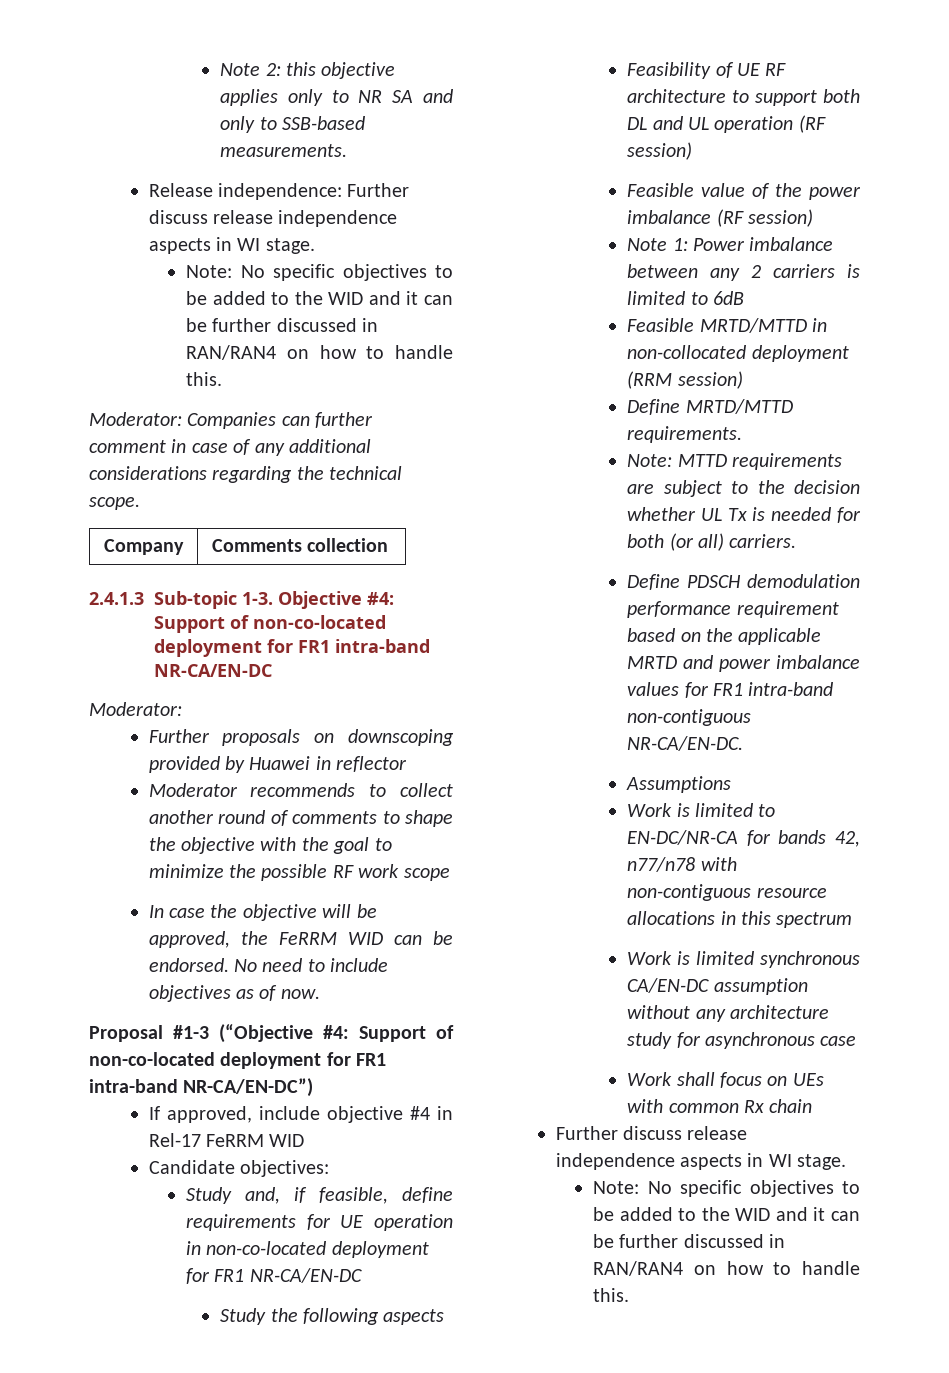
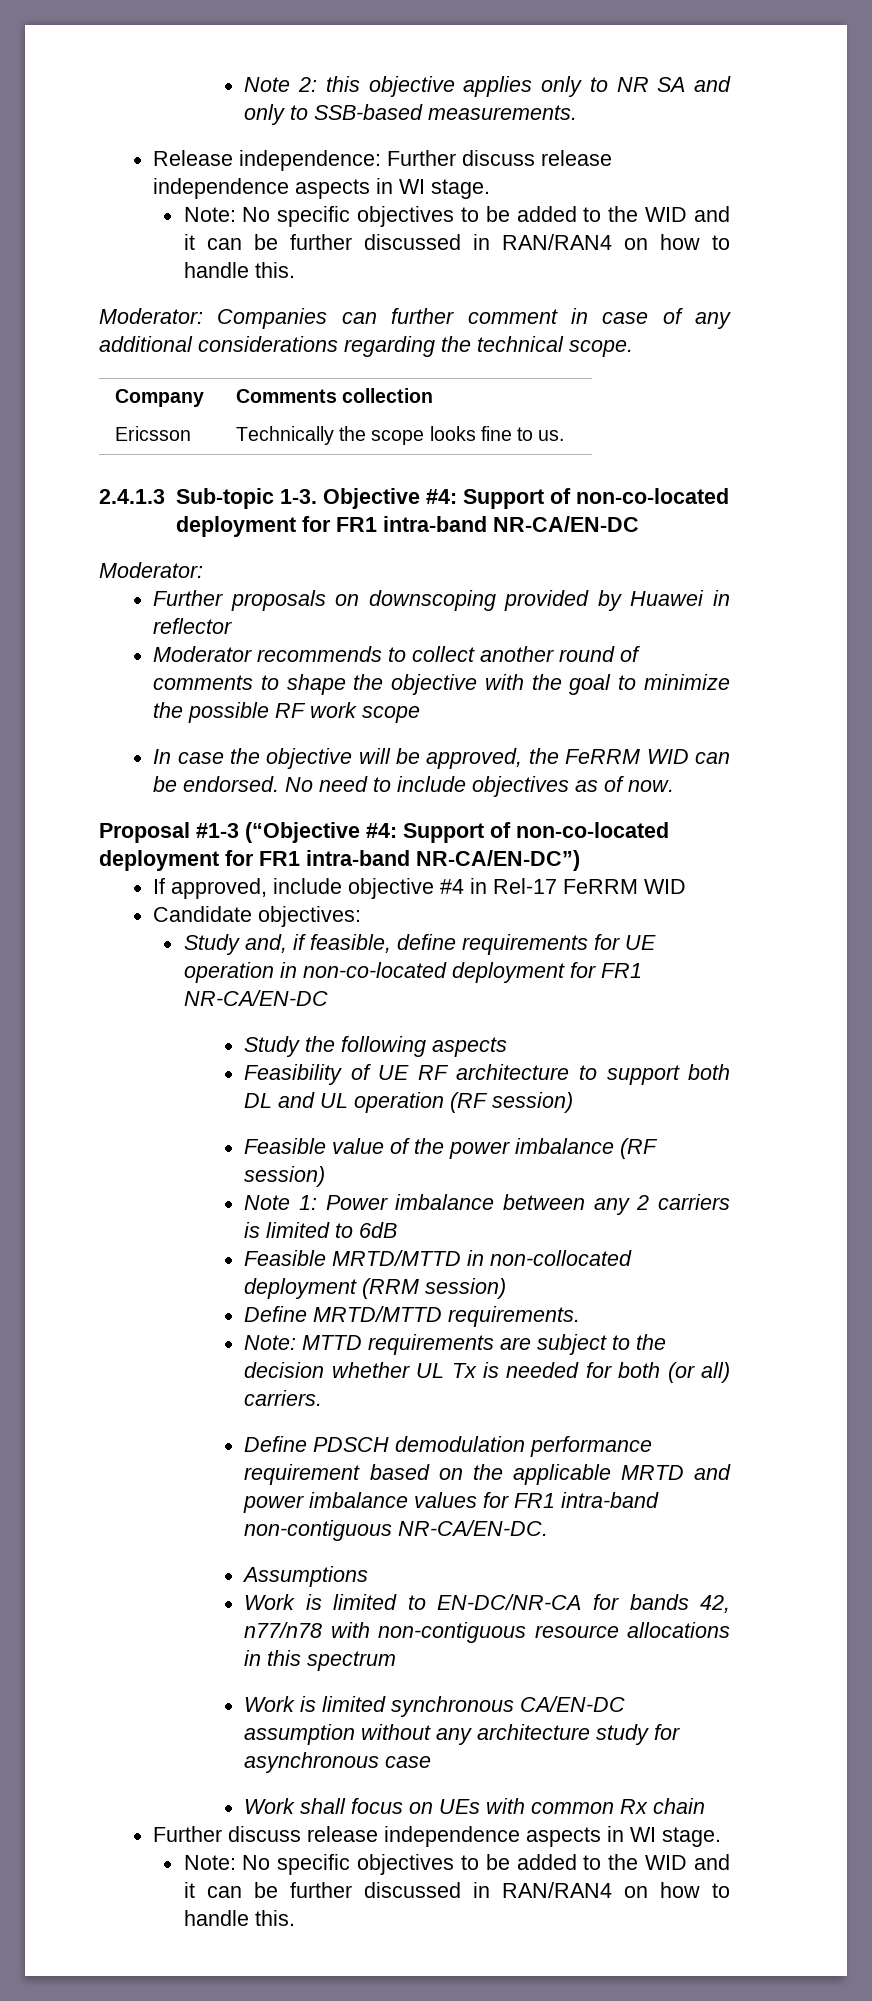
+ Ericsson | Technically the scope looks fine to us.

